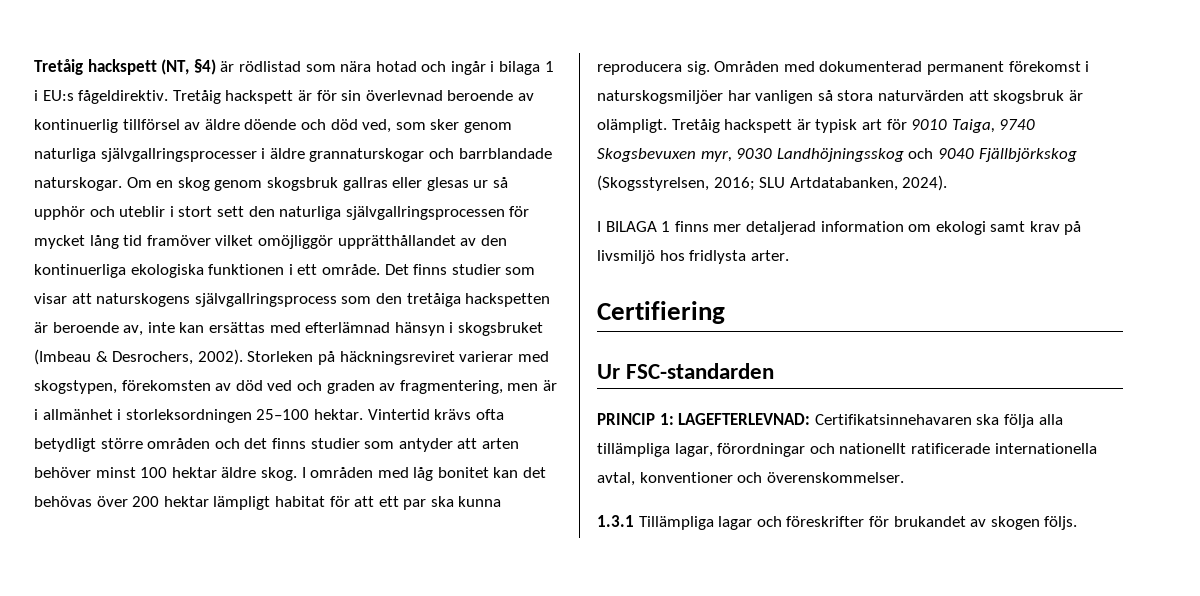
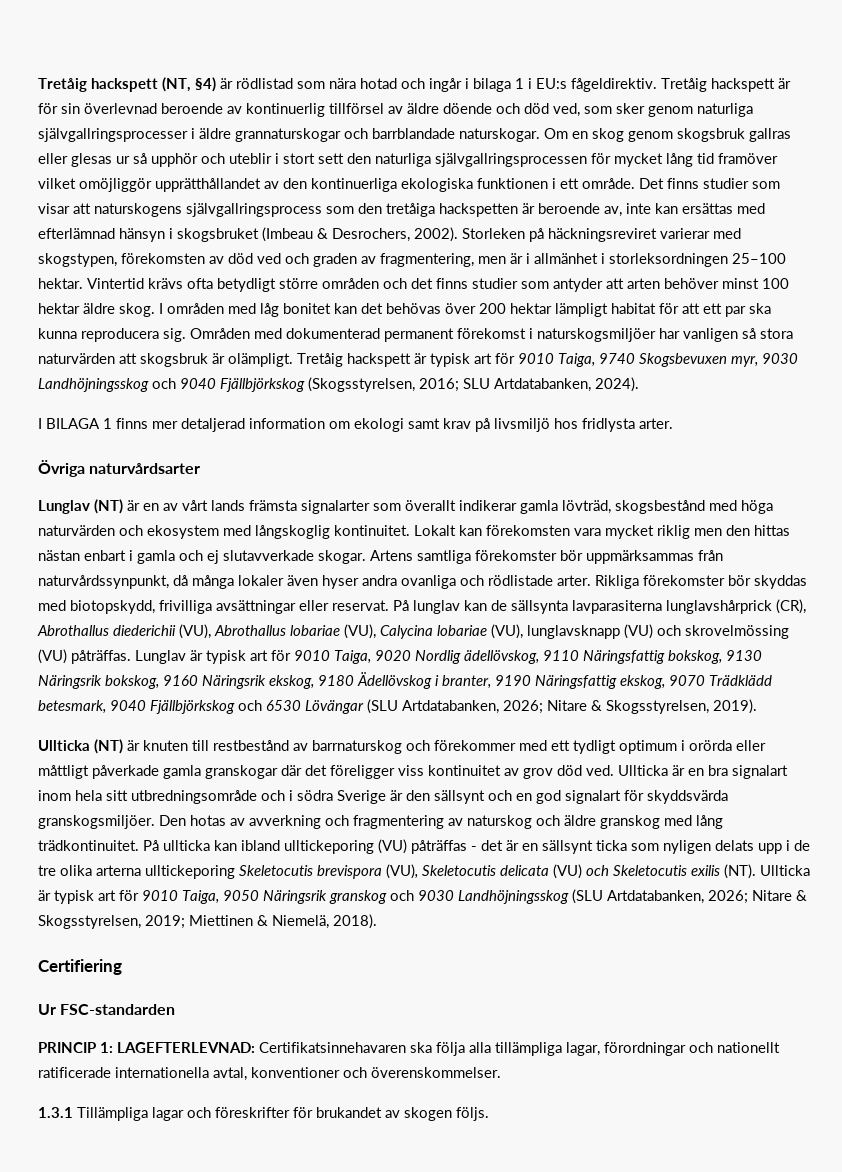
+ Övriga naturvårdsarter
+ Lunglav (NT) är en av vårt lands främsta signalarter som överallt indikerar gamla lövträd, skogsbestånd med höga naturvärden och ekosystem med långskoglig kontinuitet. Lokalt kan förekomsten vara mycket riklig men den hittas nästan enbart i gamla och ej slutavverkade skogar. Artens samtliga förekomster bör uppmärksammas från naturvårdssynpunkt, då många lokaler även hyser andra ovanliga och rödlistade arter. Rikliga förekomster bör skyddas med biotopskydd, frivilliga avsättningar eller reservat. På lunglav kan de sällsynta lavparasiterna lunglavshårprick (CR), Abrothallus diederichii (VU), Abrothallus lobariae (VU), Calycina lobariae (VU), lunglavsknapp (VU) och skrovelmössing (VU) påträffas. Lunglav är typisk art för 9010 Taiga, 9020 Nordlig ädellövskog, 9110 Näringsfattig bokskog, 9130 Näringsrik bokskog, 9160 Näringsrik ekskog, 9180 Ädellövskog i branter, 9190 Näringsfattig ekskog, 9070 Trädklädd betesmark, 9040 Fjällbjörkskog och 6530 Lövängar (SLU Artdatabanken, 2026; Nitare & Skogsstyrelsen, 2019).
+ Ullticka (NT) är knuten till restbestånd av barrnaturskog och förekommer med ett tydligt optimum i orörda eller måttligt påverkade gamla granskogar där det föreligger viss kontinuitet av grov död ved. Ullticka är en bra signalart inom hela sitt utbredningsområde och i södra Sverige är den sällsynt och en god signalart för skyddsvärda granskogsmiljöer. Den hotas av avverkning och fragmentering av naturskog och äldre granskog med lång trädkontinuitet. På ullticka kan ibland ulltickeporing (VU) påträffas - det är en sällsynt ticka som nyligen delats upp i de tre olika arterna ulltickeporing Skeletocutis brevispora (VU), Skeletocutis delicata (VU) och Skeletocutis exilis (NT). Ullticka är typisk art för 9010 Taiga, 9050 Näringsrik granskog och 9030 Landhöjningsskog (SLU Artdatabanken, 2026; Nitare & Skogsstyrelsen, 2019; Miettinen & Niemelä, 2018).

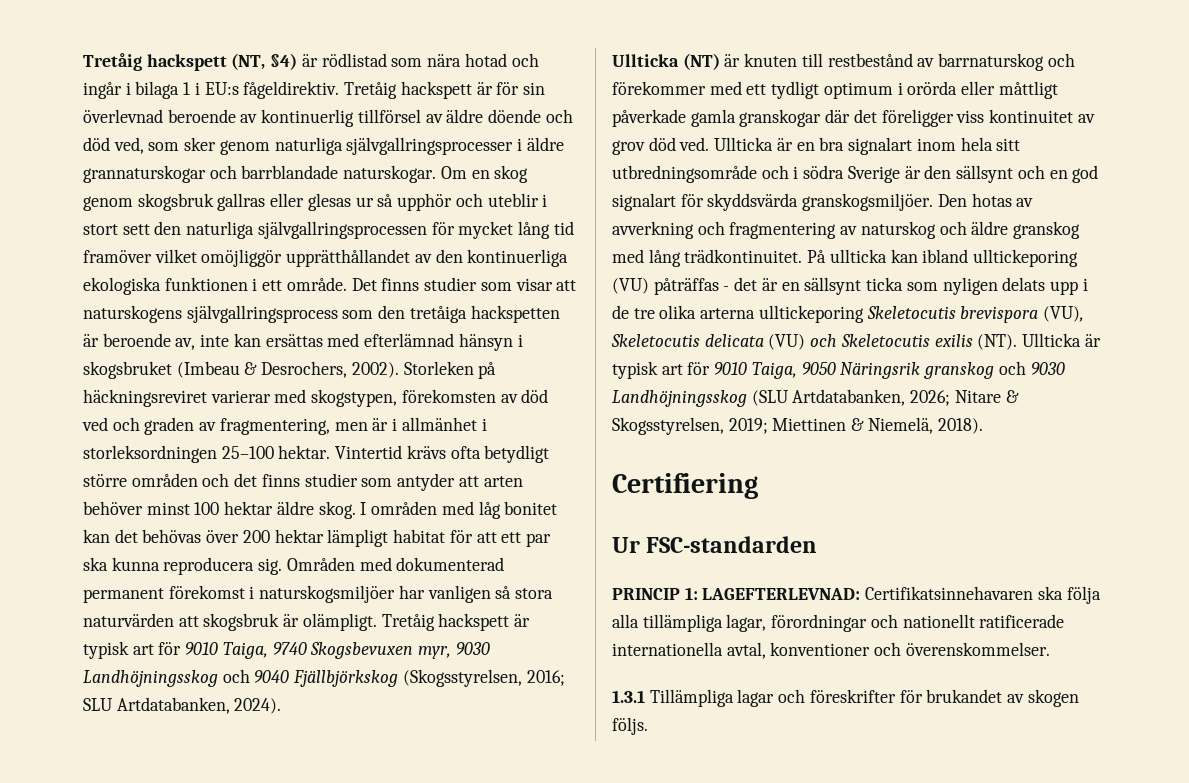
- I BILAGA 1 finns mer detaljerad information om ekologi samt krav på livsmiljö hos fridlysta arter.
- Övriga naturvårdsarter
- Lunglav (NT) är en av vårt lands främsta signalarter som överallt indikerar gamla lövträd, skogsbestånd med höga naturvärden och ekosystem med långskoglig kontinuitet. Lokalt kan förekomsten vara mycket riklig men den hittas nästan enbart i gamla och ej slutavverkade skogar. Artens samtliga förekomster bör uppmärksammas från naturvårdssynpunkt, då många lokaler även hyser andra ovanliga och rödlistade arter. Rikliga förekomster bör skyddas med biotopskydd, frivilliga avsättningar eller reservat. På lunglav kan de sällsynta lavparasiterna lunglavshårprick (CR), Abrothallus diederichii (VU), Abrothallus lobariae (VU), Calycina lobariae (VU), lunglavsknapp (VU) och skrovelmössing (VU) påträffas. Lunglav är typisk art för 9010 Taiga, 9020 Nordlig ädellövskog, 9110 Näringsfattig bokskog, 9130 Näringsrik bokskog, 9160 Näringsrik ekskog, 9180 Ädellövskog i branter, 9190 Näringsfattig ekskog, 9070 Trädklädd betesmark, 9040 Fjällbjörkskog och 6530 Lövängar (SLU Artdatabanken, 2026; Nitare & Skogsstyrelsen, 2019).

